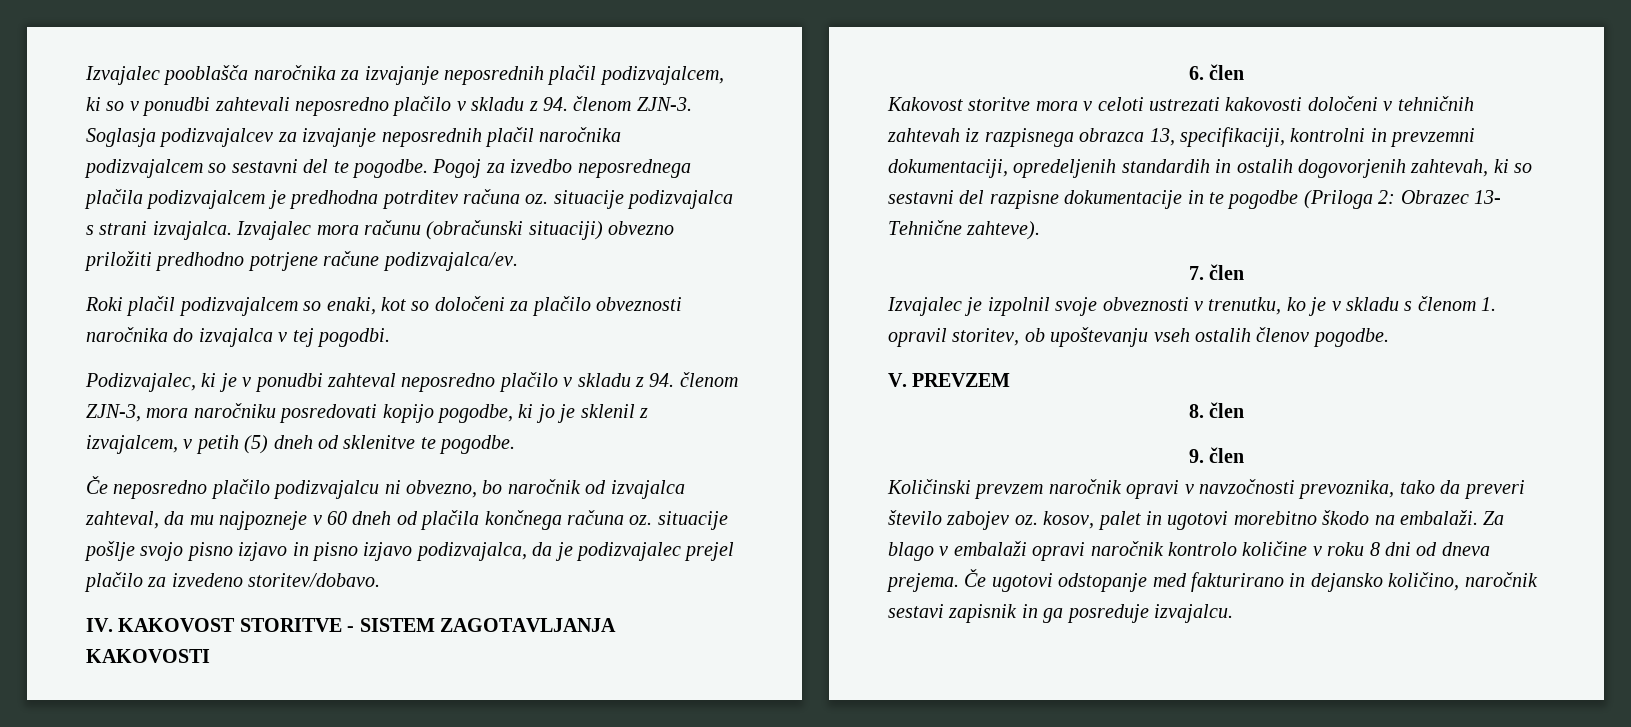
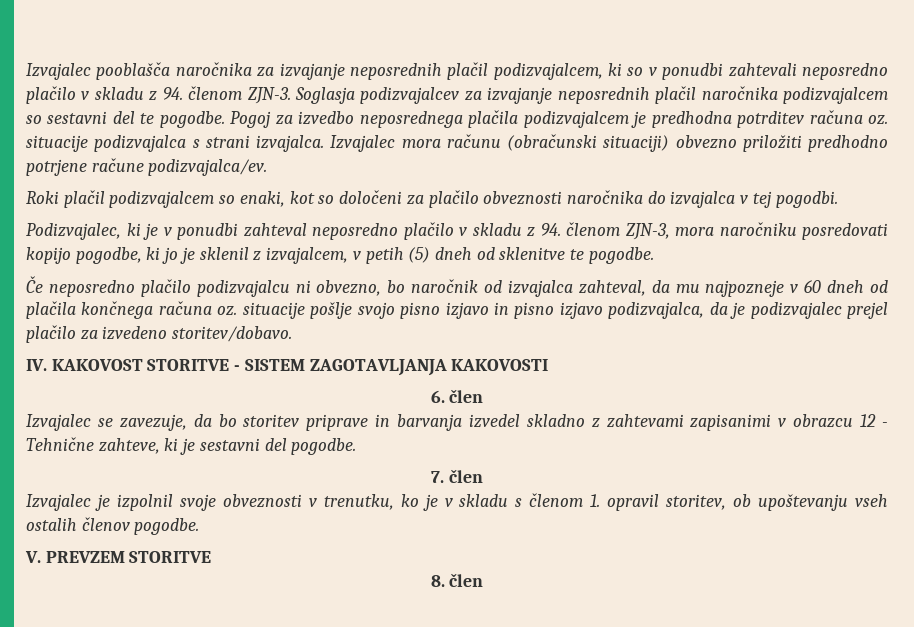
- Kakovost storitve mora v celoti ustrezati kakovosti določeni v tehničnih zahtevah iz razpisnega obrazca 13, specifikaciji, kontrolni in prevzemni dokumentaciji, opredeljenih standardih in ostalih dogovorjenih zahtevah, ki so sestavni del razpisne dokumentacije in te pogodbe (Priloga 2: Obrazec 13- Tehnične zahteve).
+ Izvajalec se zavezuje, da bo storitev priprave in barvanja izvedel skladno z zahtevami zapisanimi v obrazcu 12 - Tehnične zahteve, ki je sestavni del pogodbe.
- V. PREVZEM
+ V. PREVZEM STORITVE
- 9. člen
- Količinski prevzem naročnik opravi v navzočnosti prevoznika, tako da preveri število zabojev oz. kosov, palet in ugotovi morebitno škodo na embalaži. Za blago v embalaži opravi naročnik kontrolo količine v roku 8 dni od dneva prejema. Če ugotovi odstopanje med fakturirano in dejansko količino, naročnik sestavi zapisnik in ga posreduje izvajalcu.

